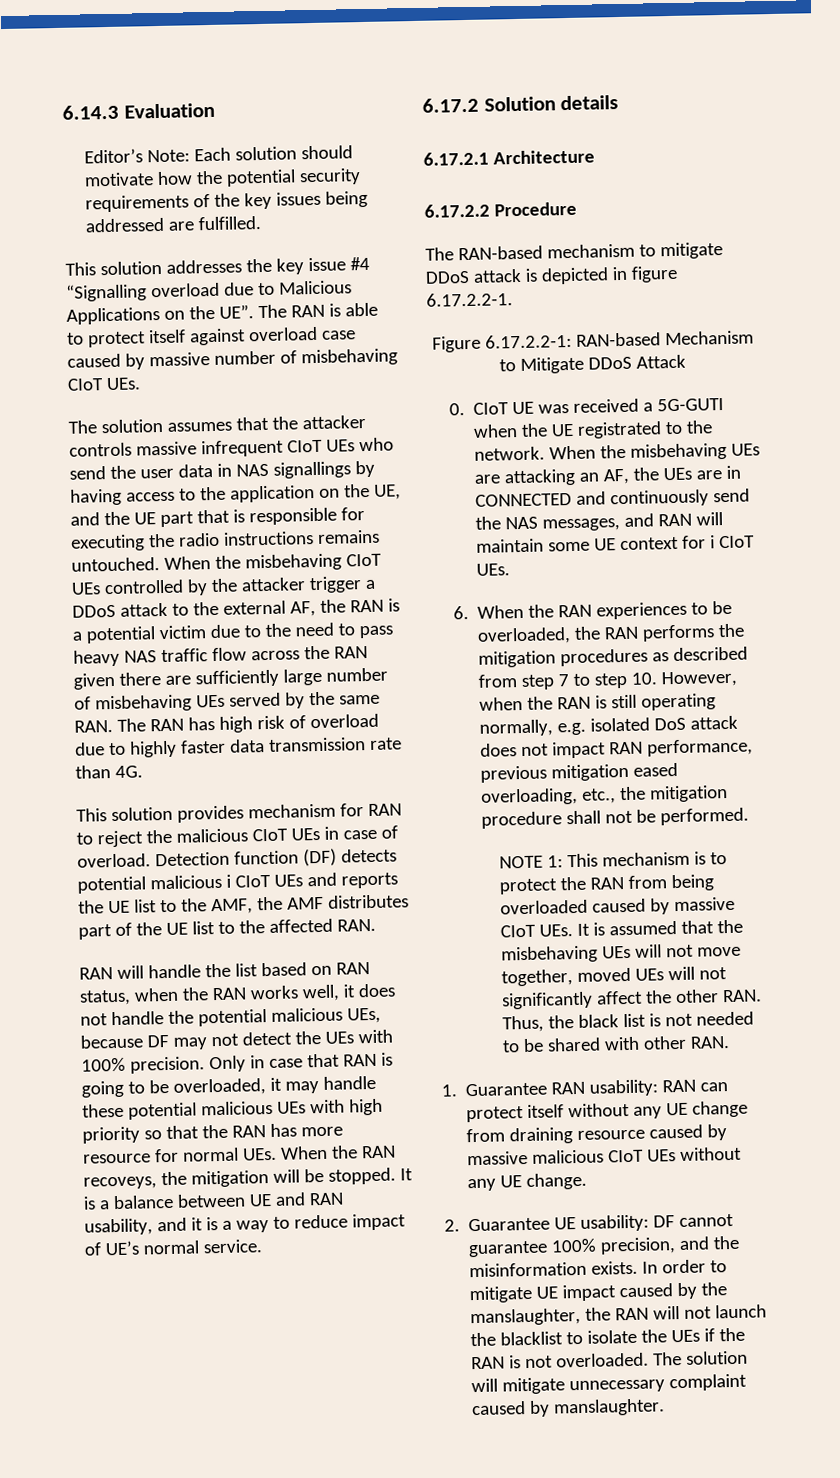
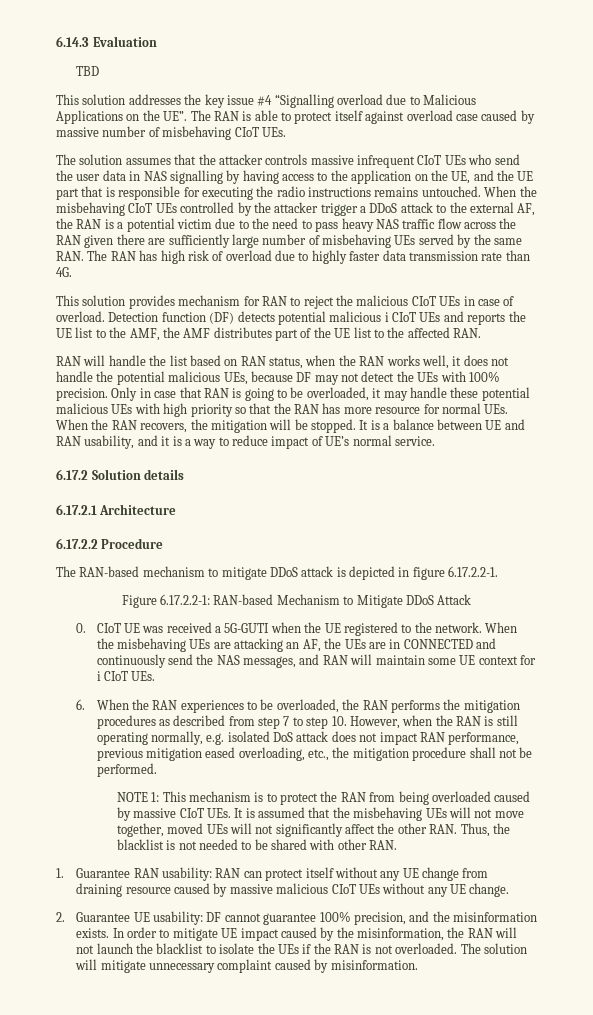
- Editor’s Note: Each solution should motivate how the potential security requirements of the key issues being addressed are fulfilled.
+ TBD
- The solution assumes that the attacker controls massive infrequent CIoT UEs who send the user data in NAS signallings by having access to the application on the UE, and the UE part that is responsible for executing the radio instructions remains untouched.
+ The solution assumes that the attacker controls massive infrequent CIoT UEs who send the user data in NAS signalling by having access to the application on the UE, and the UE part that is responsible for executing the radio instructions remains untouched.
- Only in case that RAN is going to be overloaded, it may handle these potential malicious UEs with high priority so that the RAN has more resource for normal UEs. When the RAN recoveys, the mitigation will be stopped.
+ Only in case that RAN is going to be overloaded, it may handle these potential malicious UEs with high priority so that the RAN has more resource for normal UEs. When the RAN recovers, the mitigation will be stopped.
- 0. CIoT UE was received a 5G-GUTI when the UE registrated to the network.
+ 0. CIoT UE was received a 5G-GUTI when the UE registered to the network.
- NOTE 1: This mechanism is to protect the RAN from being overloaded caused by massive CIoT UEs. It is assumed that the misbehaving UEs will not move together, moved UEs will not significantly affect the other RAN. Thus, the black list is not needed to be shared with other RAN.
+ NOTE 1: This mechanism is to protect the RAN from being overloaded caused by massive CIoT UEs. It is assumed that the misbehaving UEs will not move together, moved UEs will not significantly affect the other RAN. Thus, the blacklist is not needed to be shared with other RAN.
- In order to mitigate UE impact caused by the manslaughter, the RAN will not launch the blacklist to isolate the UEs if the RAN is not overloaded.
+ In order to mitigate UE impact caused by the misinformation, the RAN will not launch the blacklist to isolate the UEs if the RAN is not overloaded.
- The solution will mitigate unnecessary complaint caused by manslaughter.
+ The solution will mitigate unnecessary complaint caused by misinformation.

